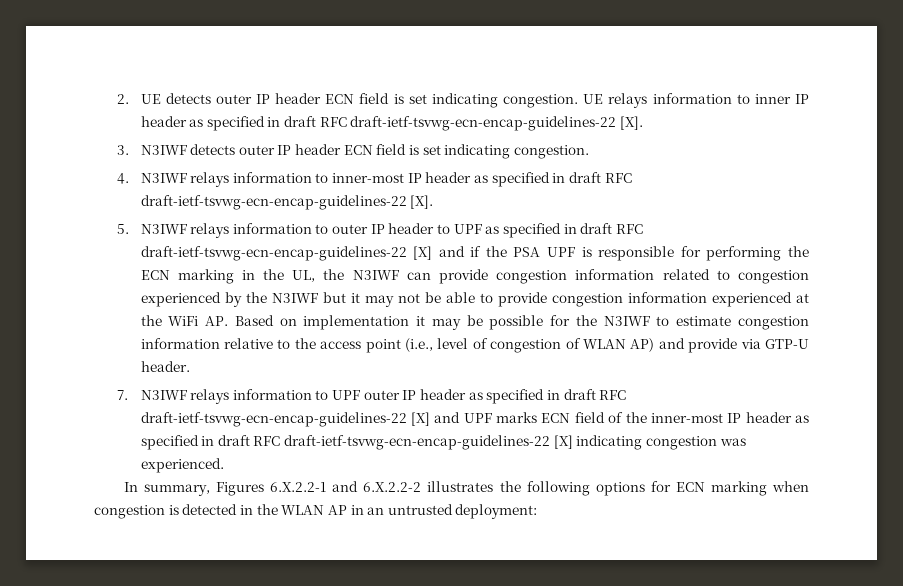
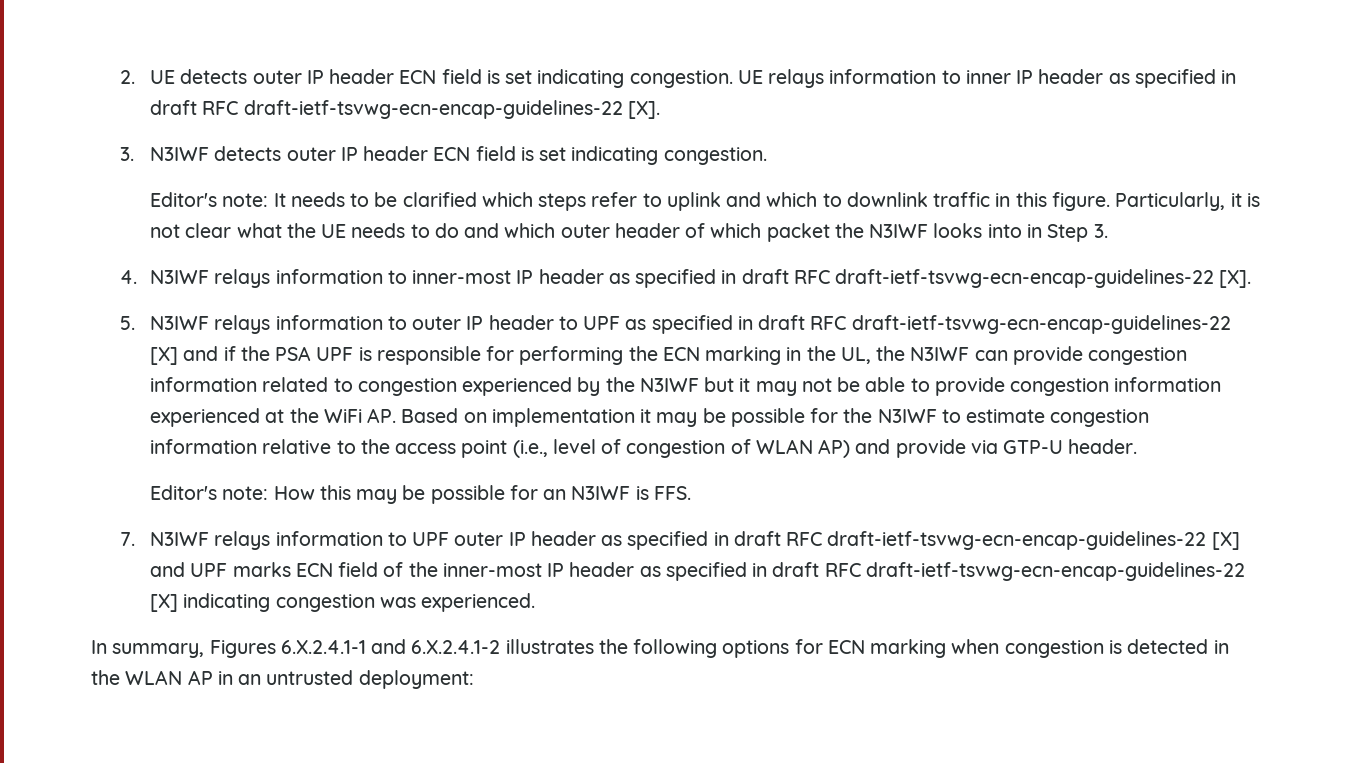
+ Editor's note: It needs to be clarified which steps refer to uplink and which to downlink traffic in this figure. Particularly, it is not clear what the UE needs to do and which outer header of which packet the N3IWF looks into in Step 3.
+ Editor's note: How this may be possible for an N3IWF is FFS.
- In summary, Figures 6.X.2.2-1 and 6.X.2.2-2 illustrates the following options for ECN marking when congestion is detected in the WLAN AP in an untrusted deployment:
+ In summary, Figures 6.X.2.4.1-1 and 6.X.2.4.1-2 illustrates the following options for ECN marking when congestion is detected in the WLAN AP in an untrusted deployment:

